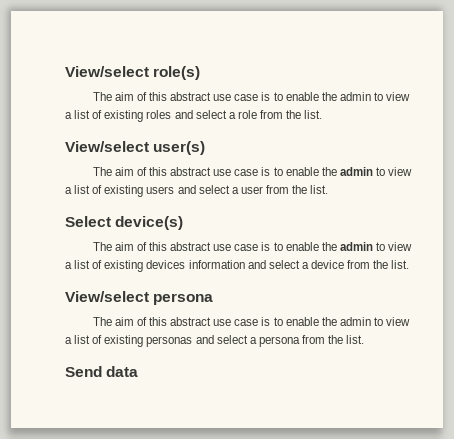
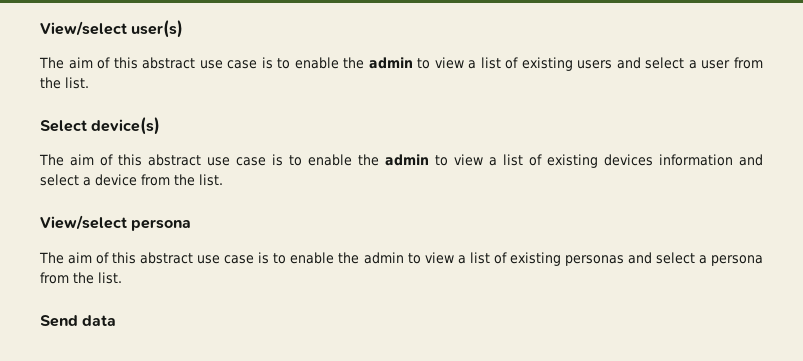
- View/select role(s)
- The aim of this abstract use case is to enable the admin to view a list of existing roles and select a role from the list.

